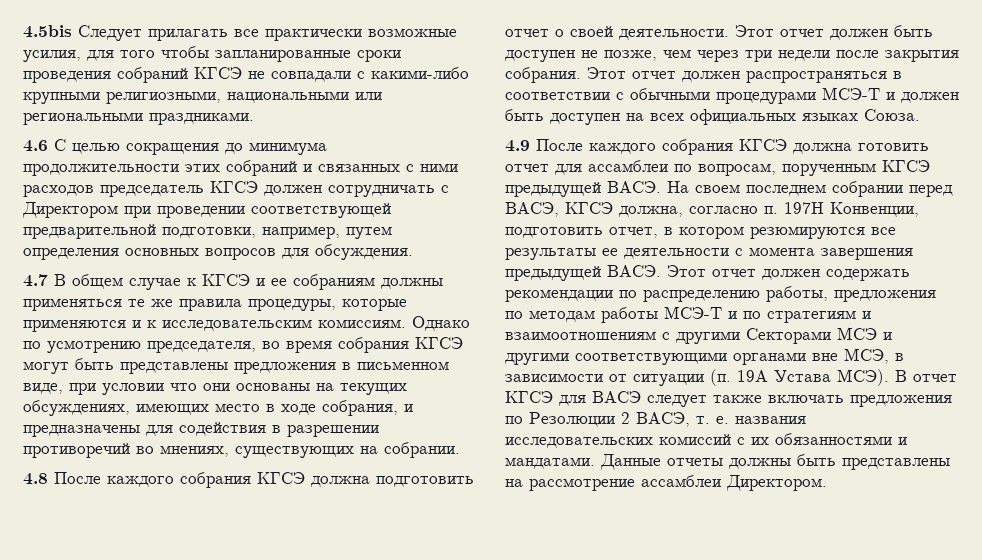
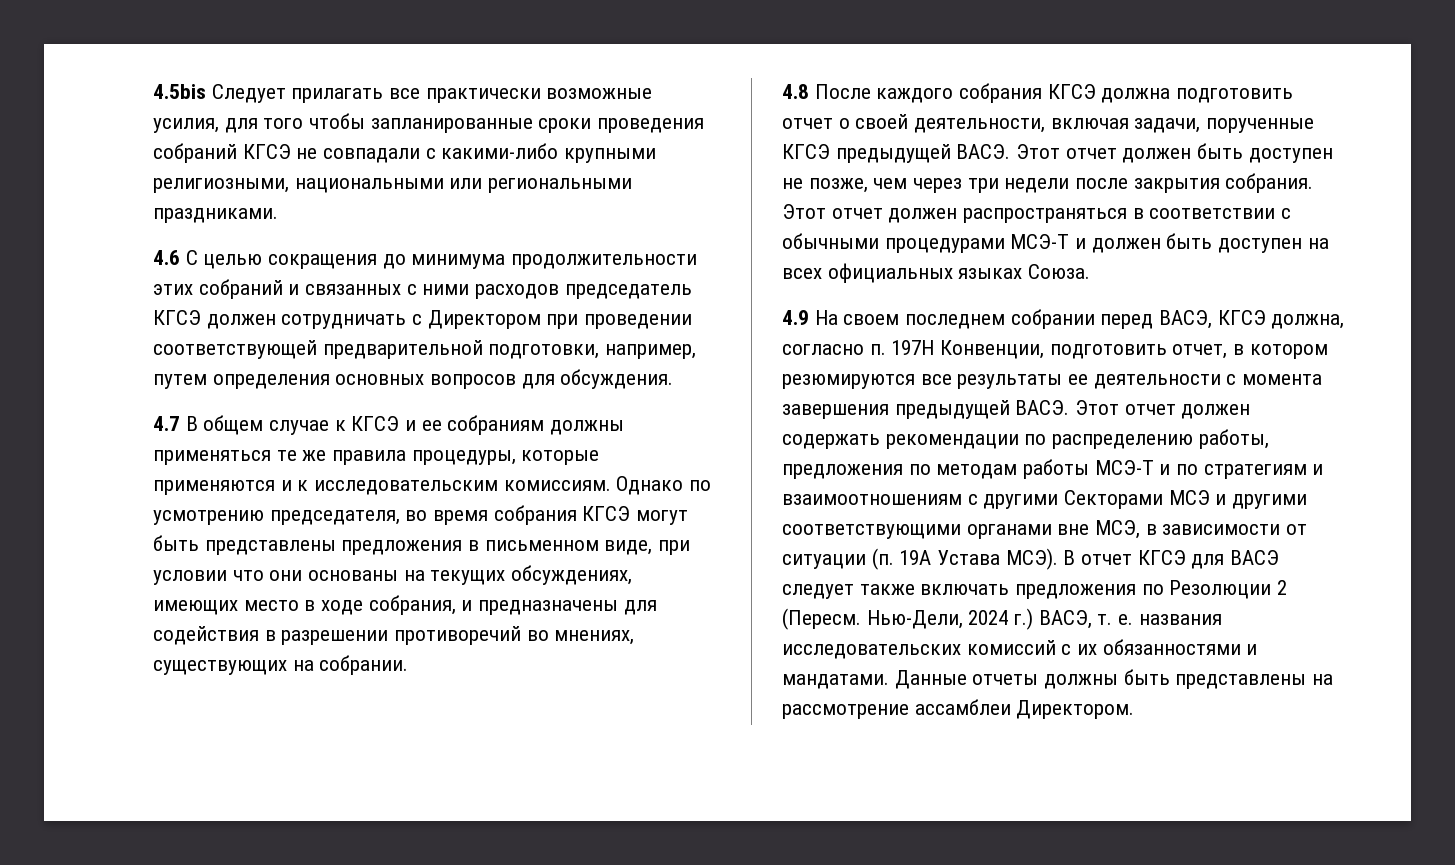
- 4.8 После каждого собрания КГСЭ должна подготовить отчет о своей деятельности.
+ 4.8 После каждого собрания КГСЭ должна подготовить отчет о своей деятельности, включая задачи, порученные КГСЭ предыдущей ВАСЭ.
- 4.9 После каждого собрания КГСЭ должна готовить отчет для ассамблеи по вопросам, порученным КГСЭ предыдущей ВАСЭ. На своем последнем собрании перед ВАСЭ, КГСЭ должна, согласно п. 197H Конвенции, подготовить отчет, в котором резюмируются все результаты ее деятельности с момента завершения предыдущей ВАСЭ.
+ 4.9 На своем последнем собрании перед ВАСЭ, КГСЭ должна, согласно п. 197H Конвенции, подготовить отчет, в котором резюмируются все результаты ее деятельности с момента завершения предыдущей ВАСЭ.
- В отчет КГСЭ для ВАСЭ следует также включать предложения по Резолюции 2 ВАСЭ, т. е. названия исследовательских комиссий с их обязанностями и мандатами.
+ В отчет КГСЭ для ВАСЭ следует также включать предложения по Резолюции 2 (Пересм. Нью-Дели, 2024 г.) ВАСЭ, т. е. названия исследовательских комиссий с их обязанностями и мандатами.

